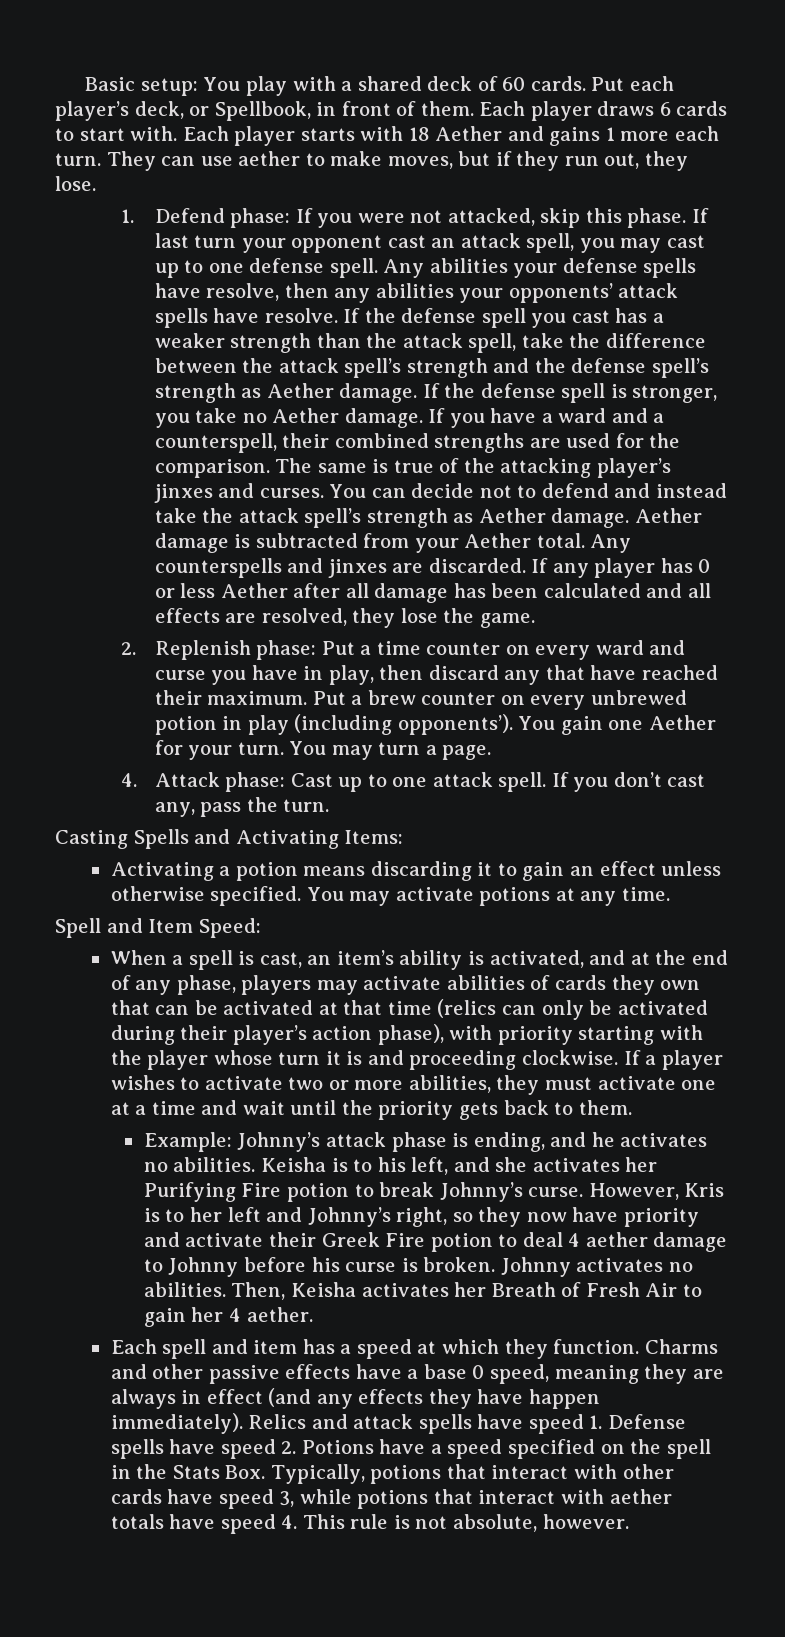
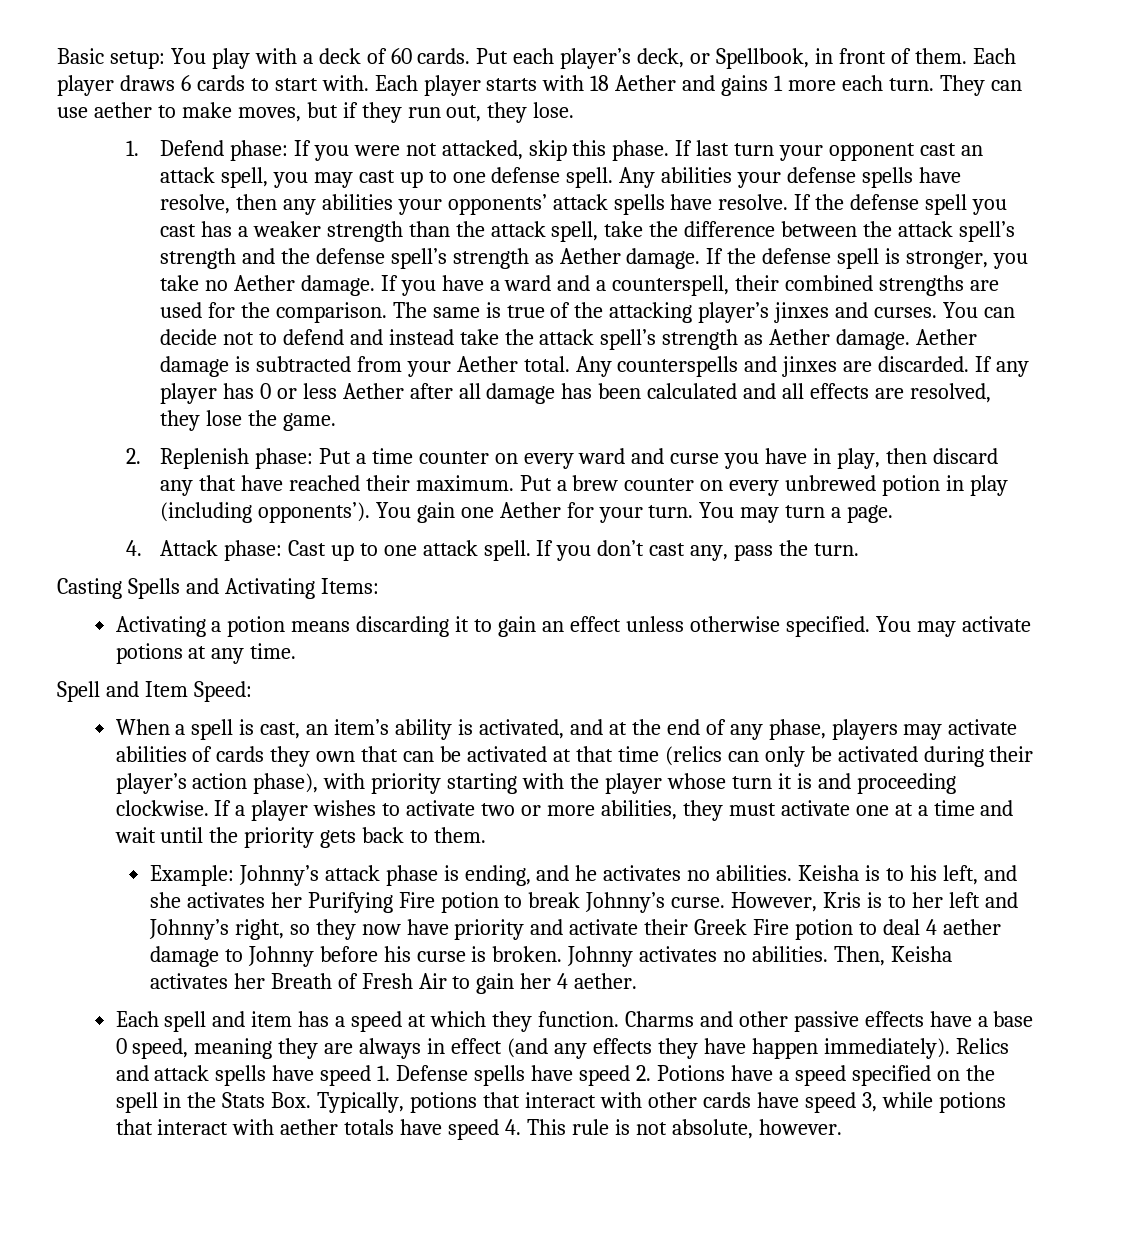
- Basic setup: You play with a shared deck of 60 cards.
+ Basic setup: You play with a deck of 60 cards.

